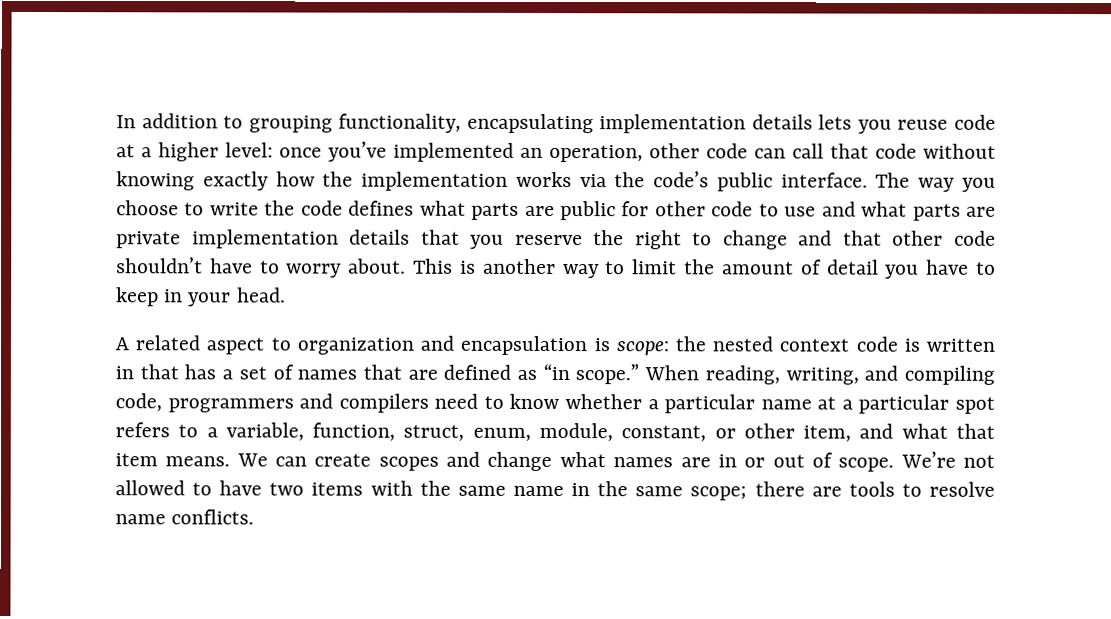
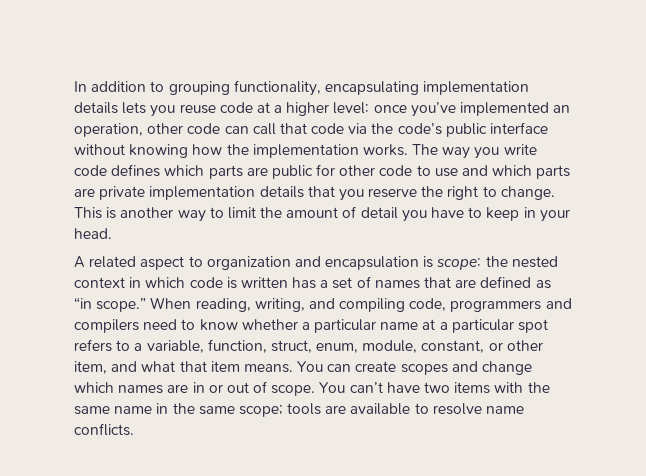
- In addition to grouping functionality, encapsulating implementation details lets you reuse code at a higher level: once you’ve implemented an operation, other code can call that code without knowing exactly how the implementation works via the code’s public interface. The way you choose to write the code defines what parts are public for other code to use and what parts are private implementation details that you reserve the right to change and that other code shouldn’t have to worry about.
+ In addition to grouping functionality, encapsulating implementation details lets you reuse code at a higher level: once you’ve implemented an operation, other code can call that code via the code’s public interface without knowing how the implementation works. The way you write code defines which parts are public for other code to use and which parts are private implementation details that you reserve the right to change.
- A related aspect to organization and encapsulation is scope: the nested context code is written in that has a set of names that are defined as “in scope.”
+ A related aspect to organization and encapsulation is scope: the nested context in which code is written has a set of names that are defined as “in scope.”
- We can create scopes and change what names are in or out of scope.
+ You can create scopes and change which names are in or out of scope.
- We’re not allowed to have two items with the same name in the same scope; there are tools to resolve name conflicts.
+ You can’t have two items with the same name in the same scope; tools are available to resolve name conflicts.

